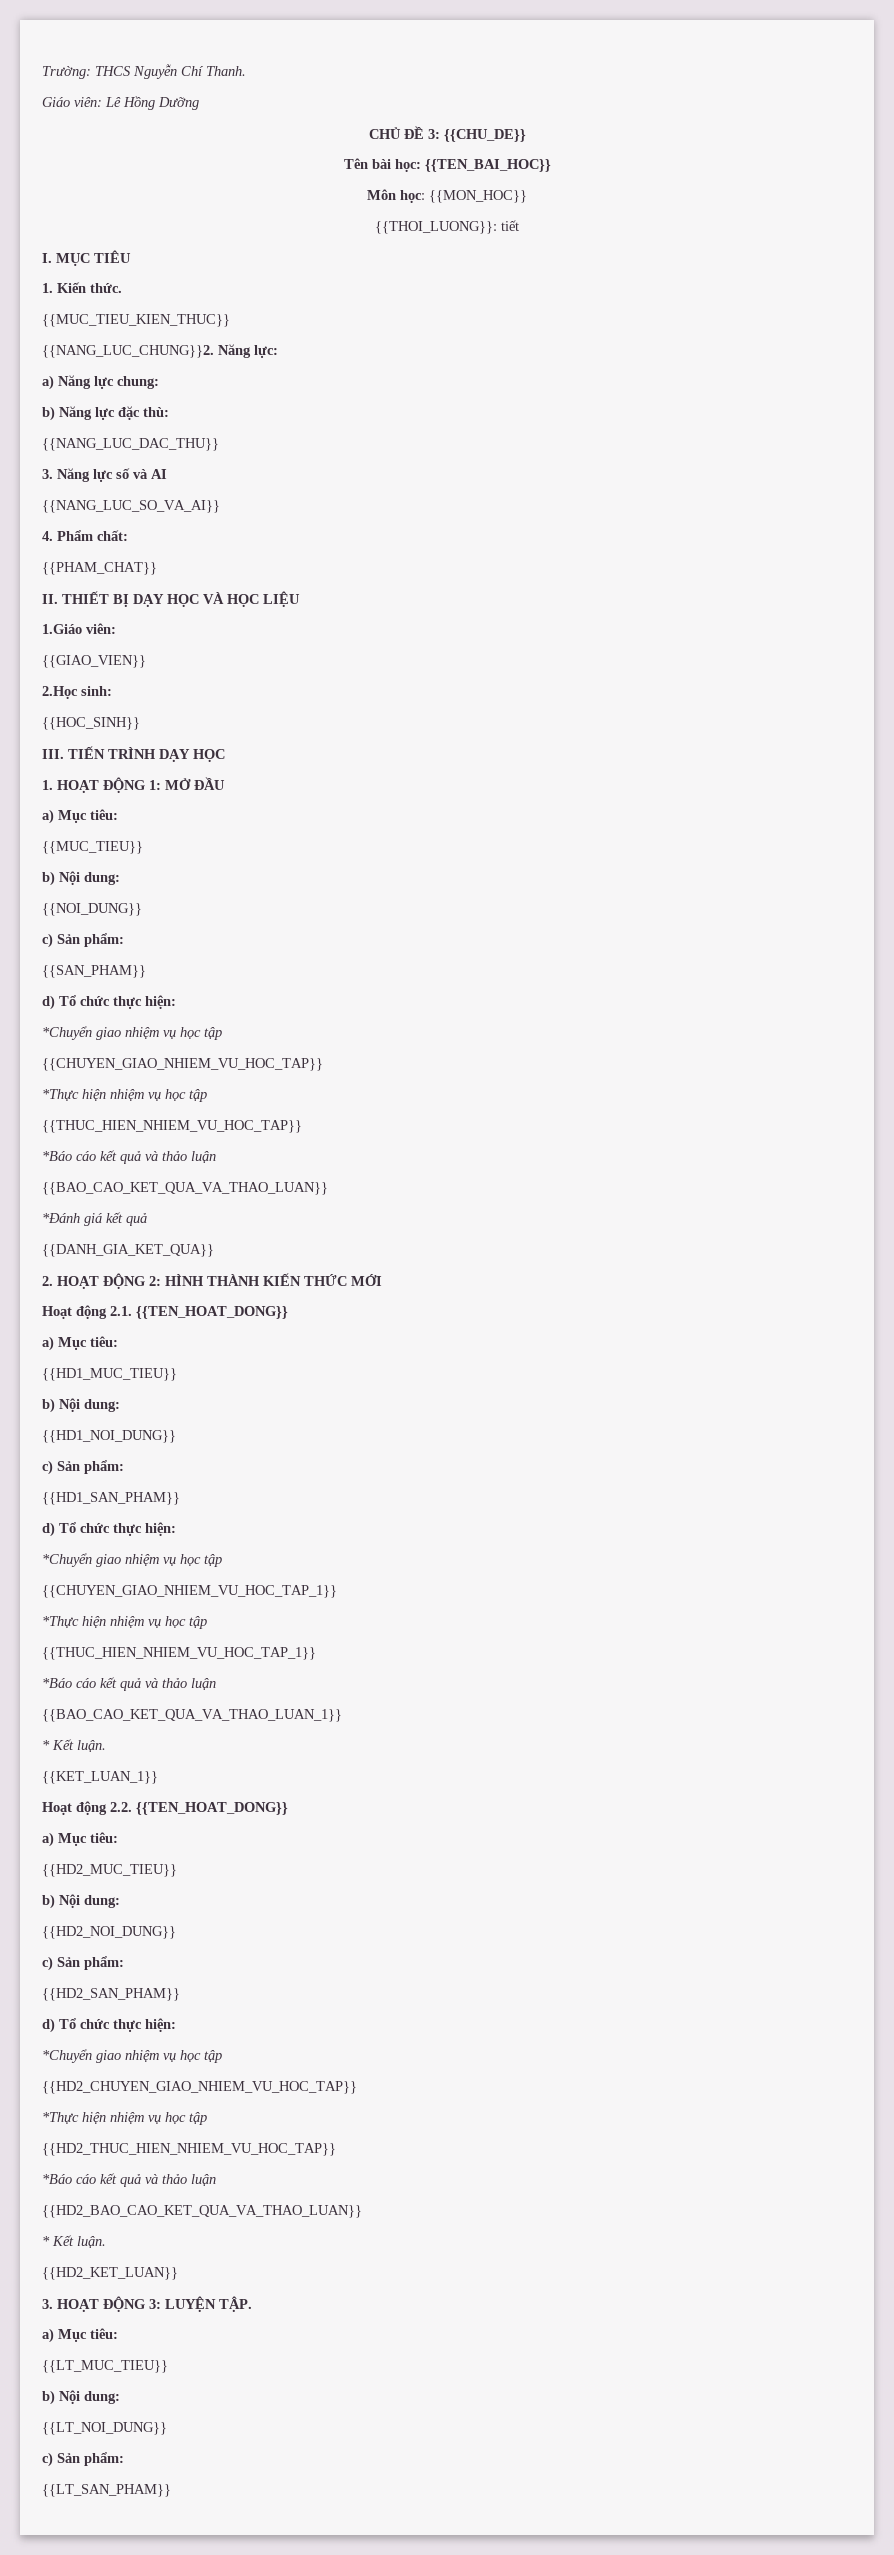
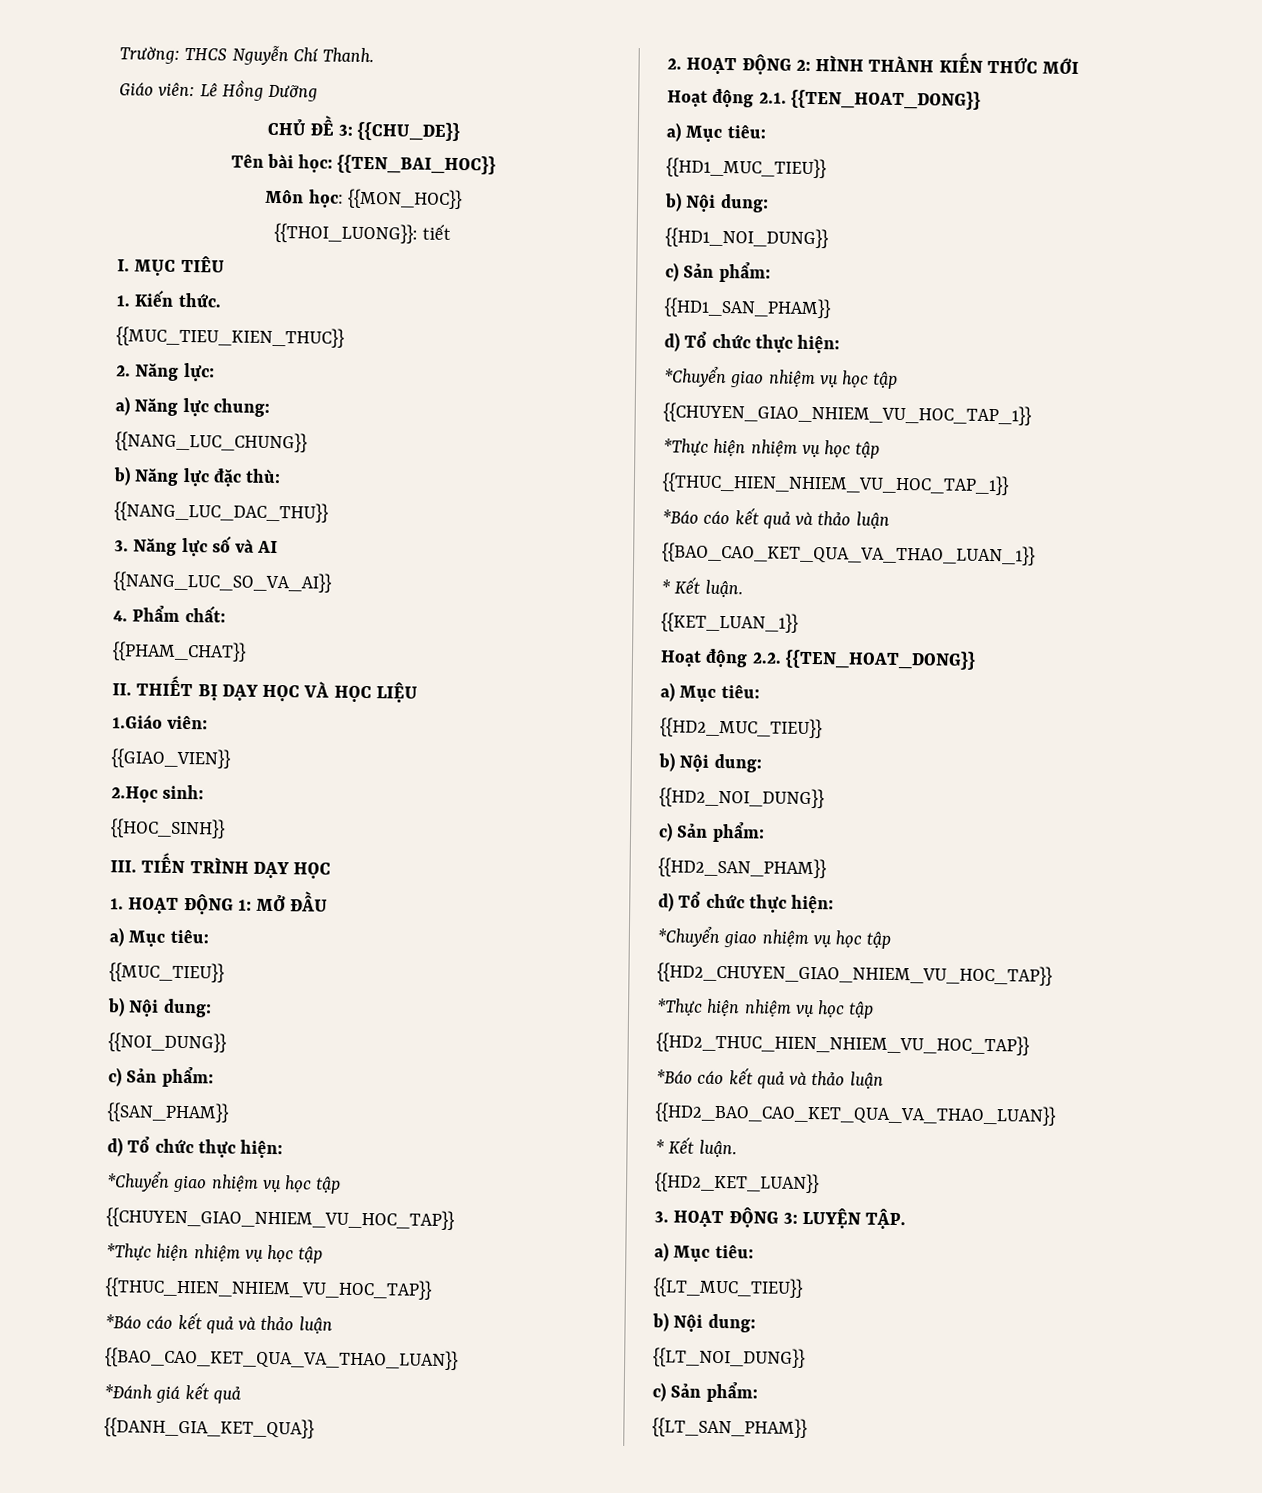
- {{NANG_LUC_CHUNG}}2. Năng lực:
+ 2. Năng lực:
+ {{NANG_LUC_CHUNG}}

